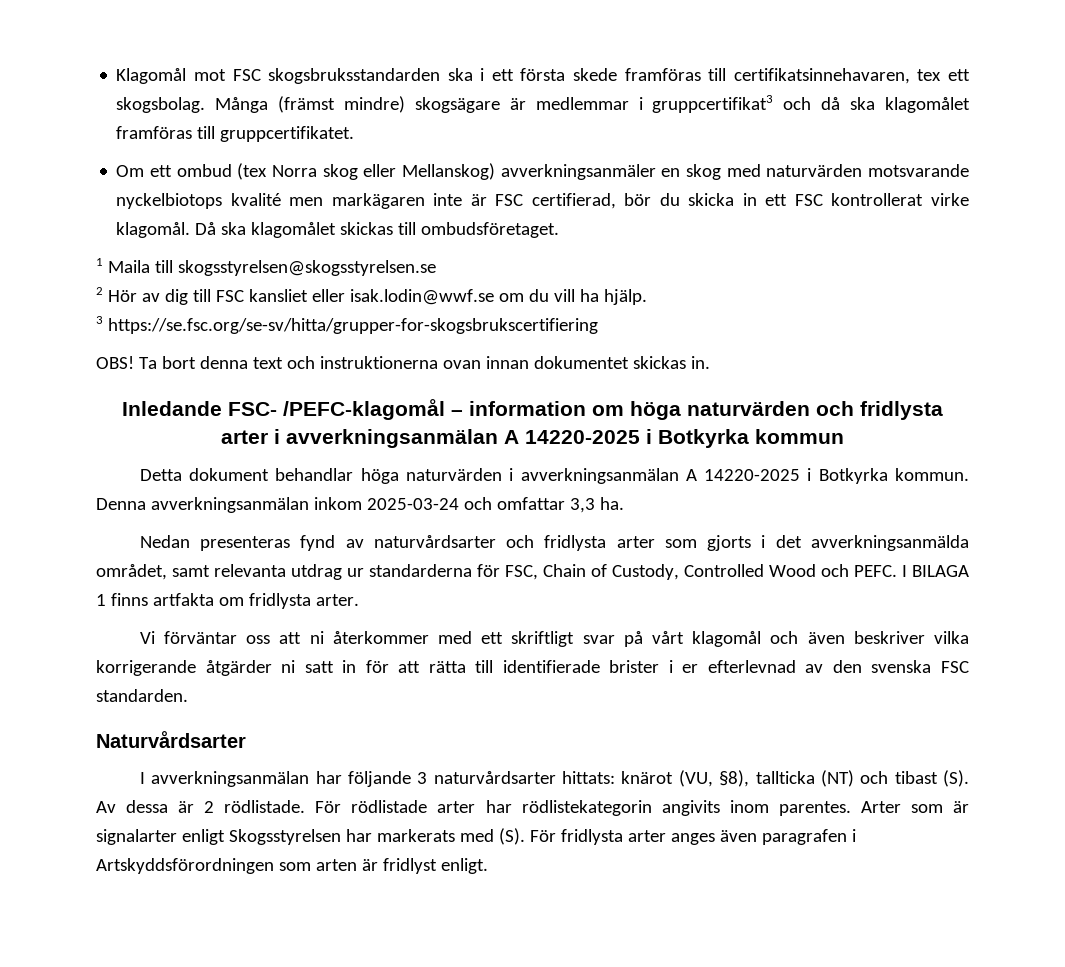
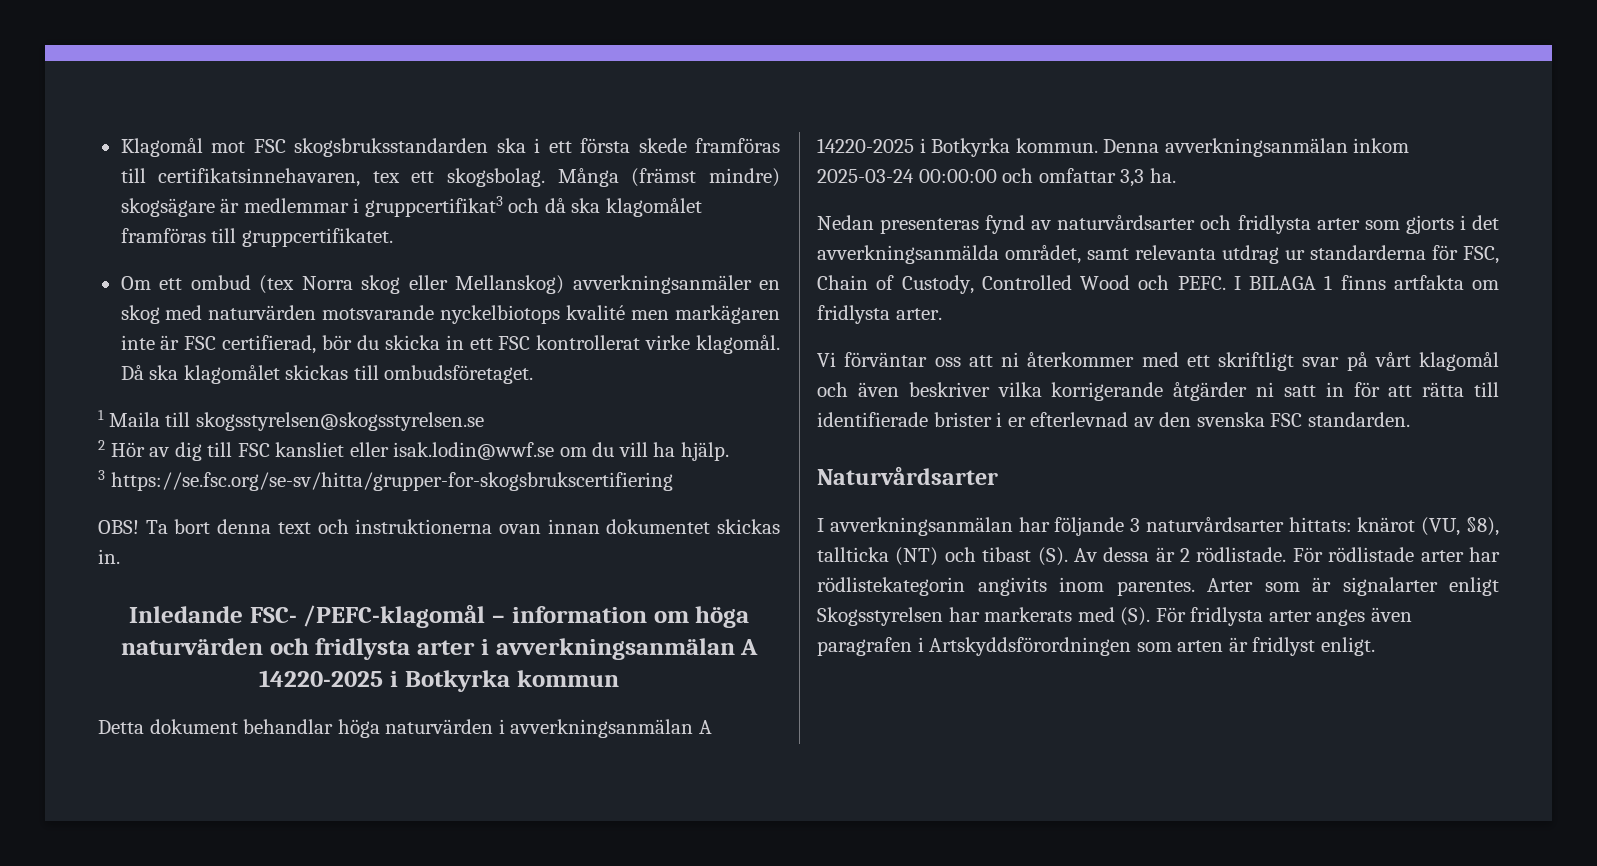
- Denna avverkningsanmälan inkom 2025-03-24 och omfattar 3,3 ha.
+ Denna avverkningsanmälan inkom 2025-03-24 00:00:00 och omfattar 3,3 ha.

